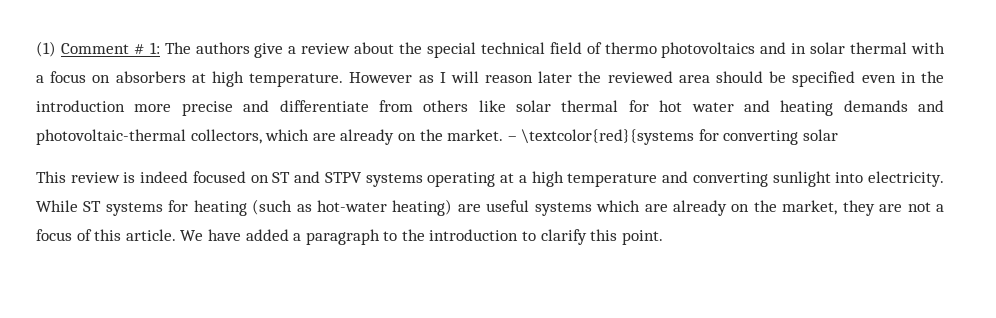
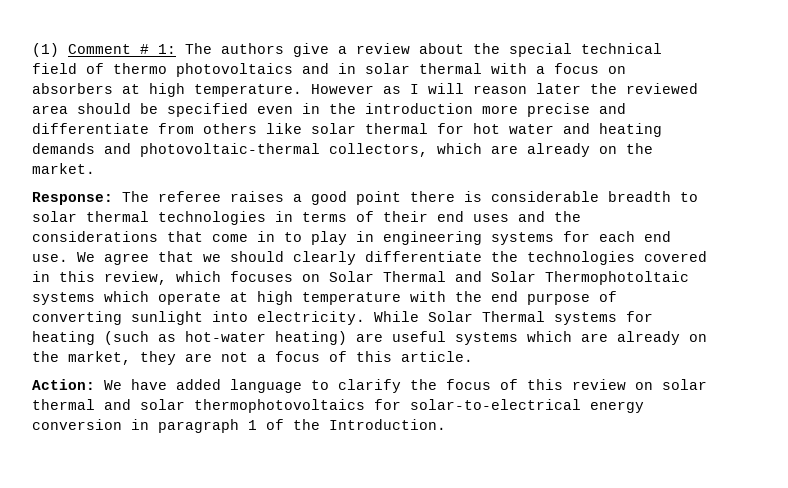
- However as I will reason later the reviewed area should be specified even in the introduction more precise and differentiate from others like solar thermal for hot water and heating demands and photovoltaic-thermal collectors, which are already on the market. – \textcolor{red}{systems for converting solar
- This review is indeed focused on ST and STPV systems operating at a high temperature and converting sunlight into electricity.
+ However as I will reason later the reviewed area should be specified even in the introduction more precise and differentiate from others like solar thermal for hot water and heating demands and photovoltaic-thermal collectors, which are already on the market.
+ Response: The referee raises a good point there is considerable breadth to solar thermal technologies in terms of their end uses and the considerations that come in to play in engineering systems for each end use. We agree that we should clearly differentiate the technologies covered in this review, which focuses on Solar Thermal and Solar Thermophotoltaic systems which operate at high temperature with the end purpose of converting sunlight into electricity.
- While ST systems for heating (such as hot-water heating) are useful systems which are already on the market, they are not a focus of this article. We have added a paragraph to the introduction to clarify this point.
+ While Solar Thermal systems for heating (such as hot-water heating) are useful systems which are already on the market, they are not a focus of this article.
+ Action: We have added language to clarify the focus of this review on solar thermal and solar thermophotovoltaics for solar-to-electrical energy conversion in paragraph 1 of the Introduction.

